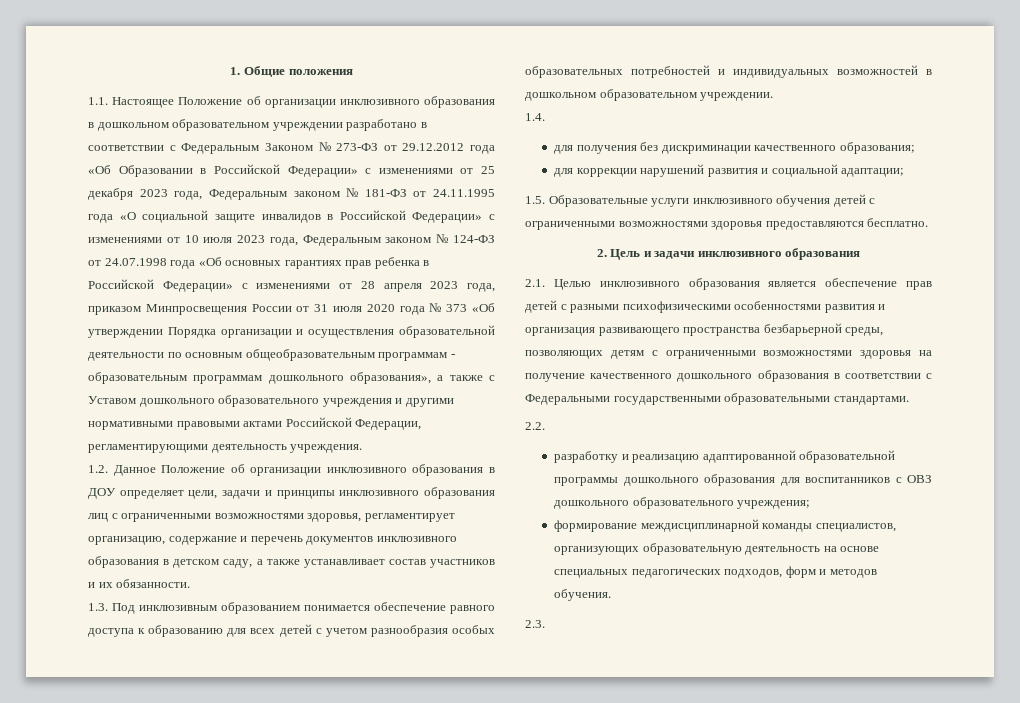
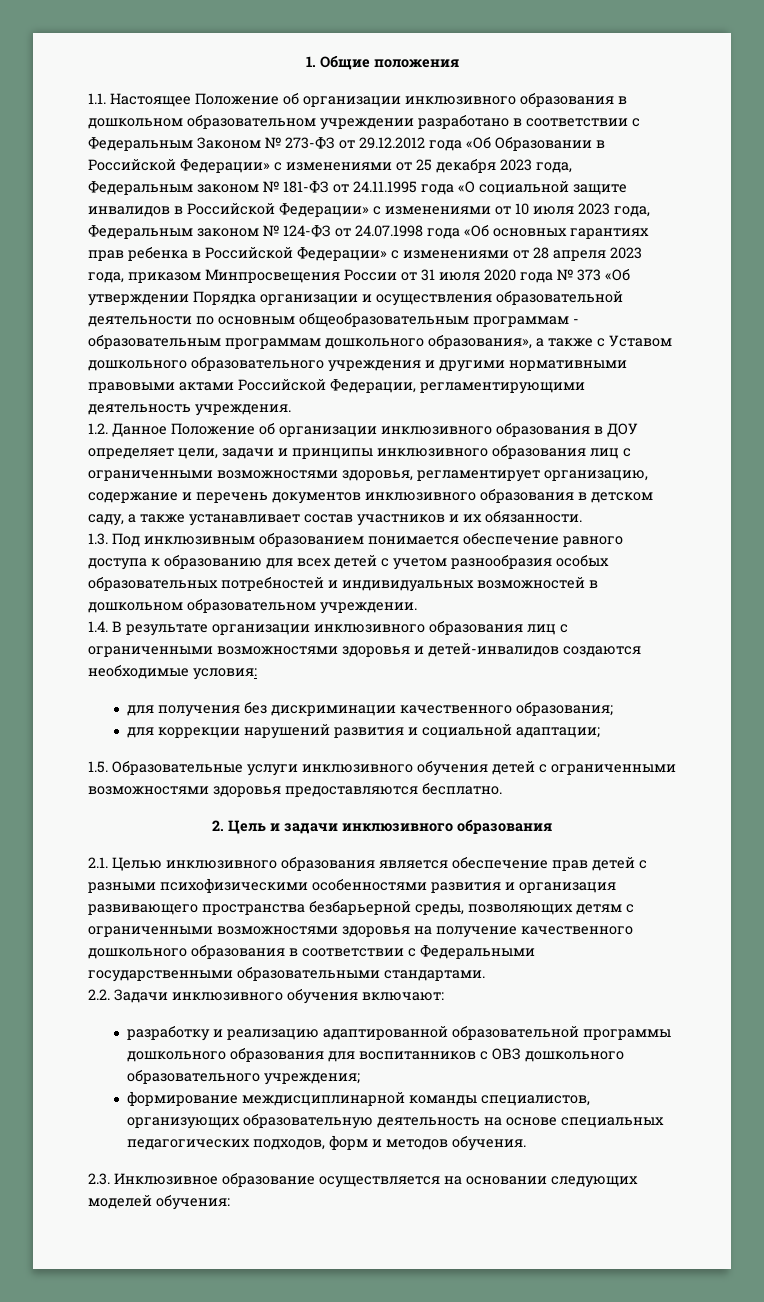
- 1.4.
+ 1.4. В результате организации инклюзивного образования лиц с ограниченными возможностями здоровья и детей-инвалидов создаются необходимые условия:
- 2.2.
+ 2.2. Задачи инклюзивного обучения включают:
- 2.3.
+ 2.3. Инклюзивное образование осуществляется на основании следующих моделей обучения:

